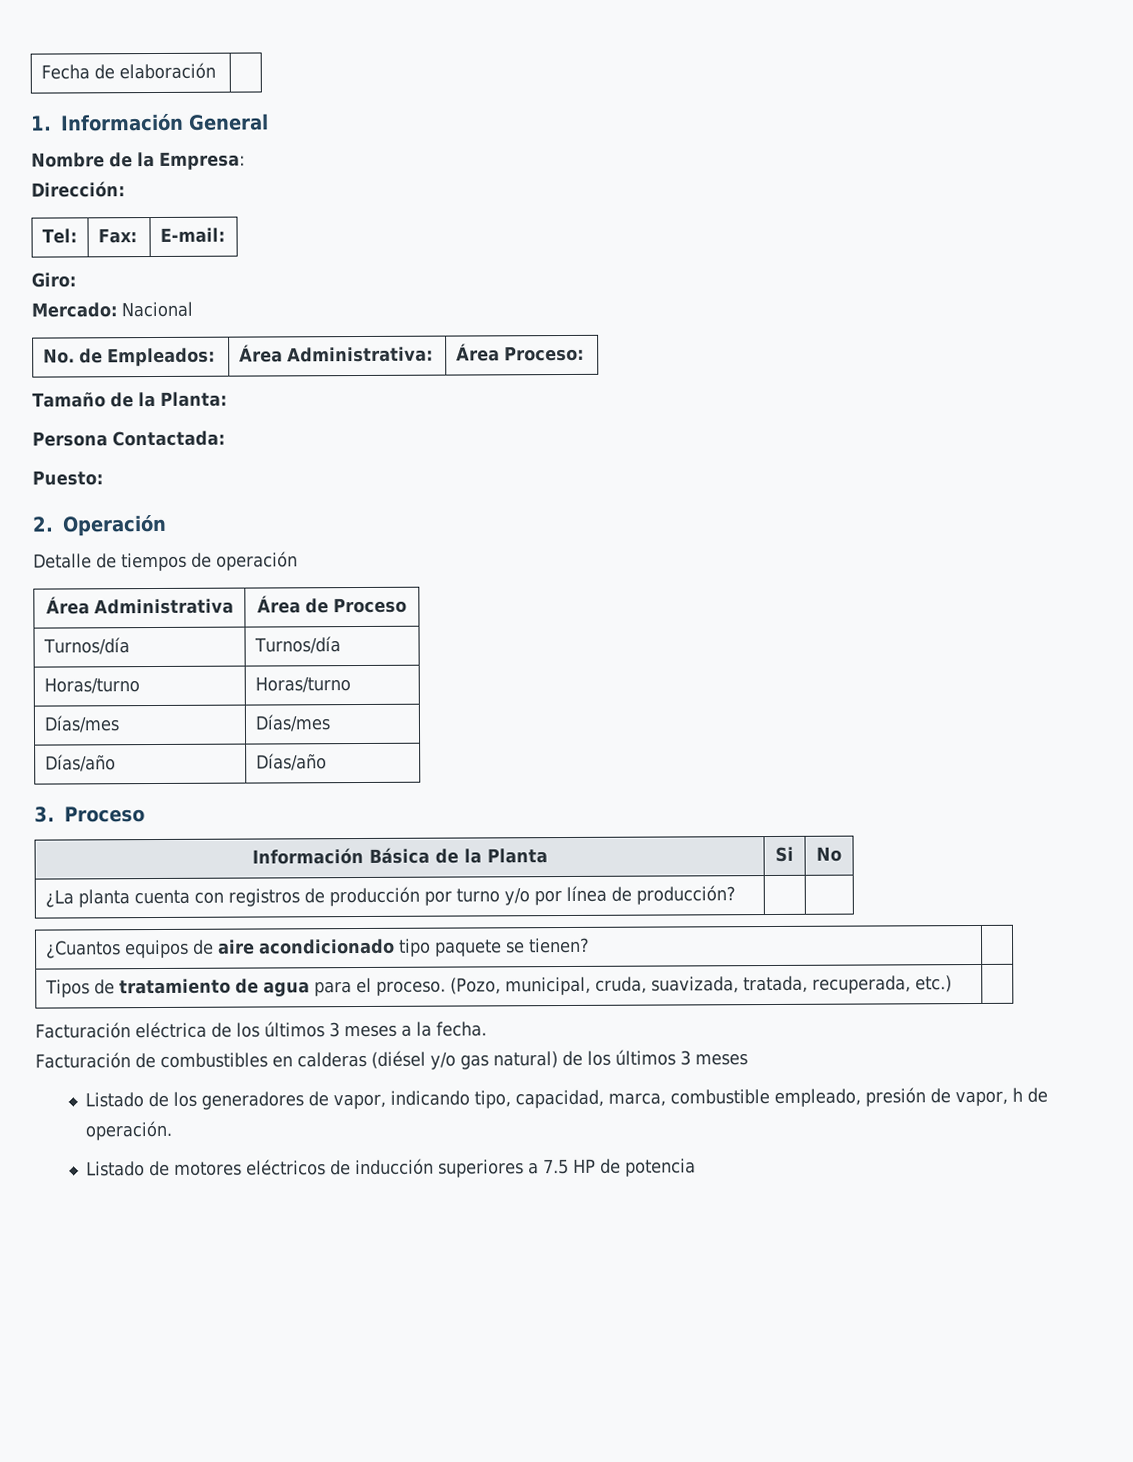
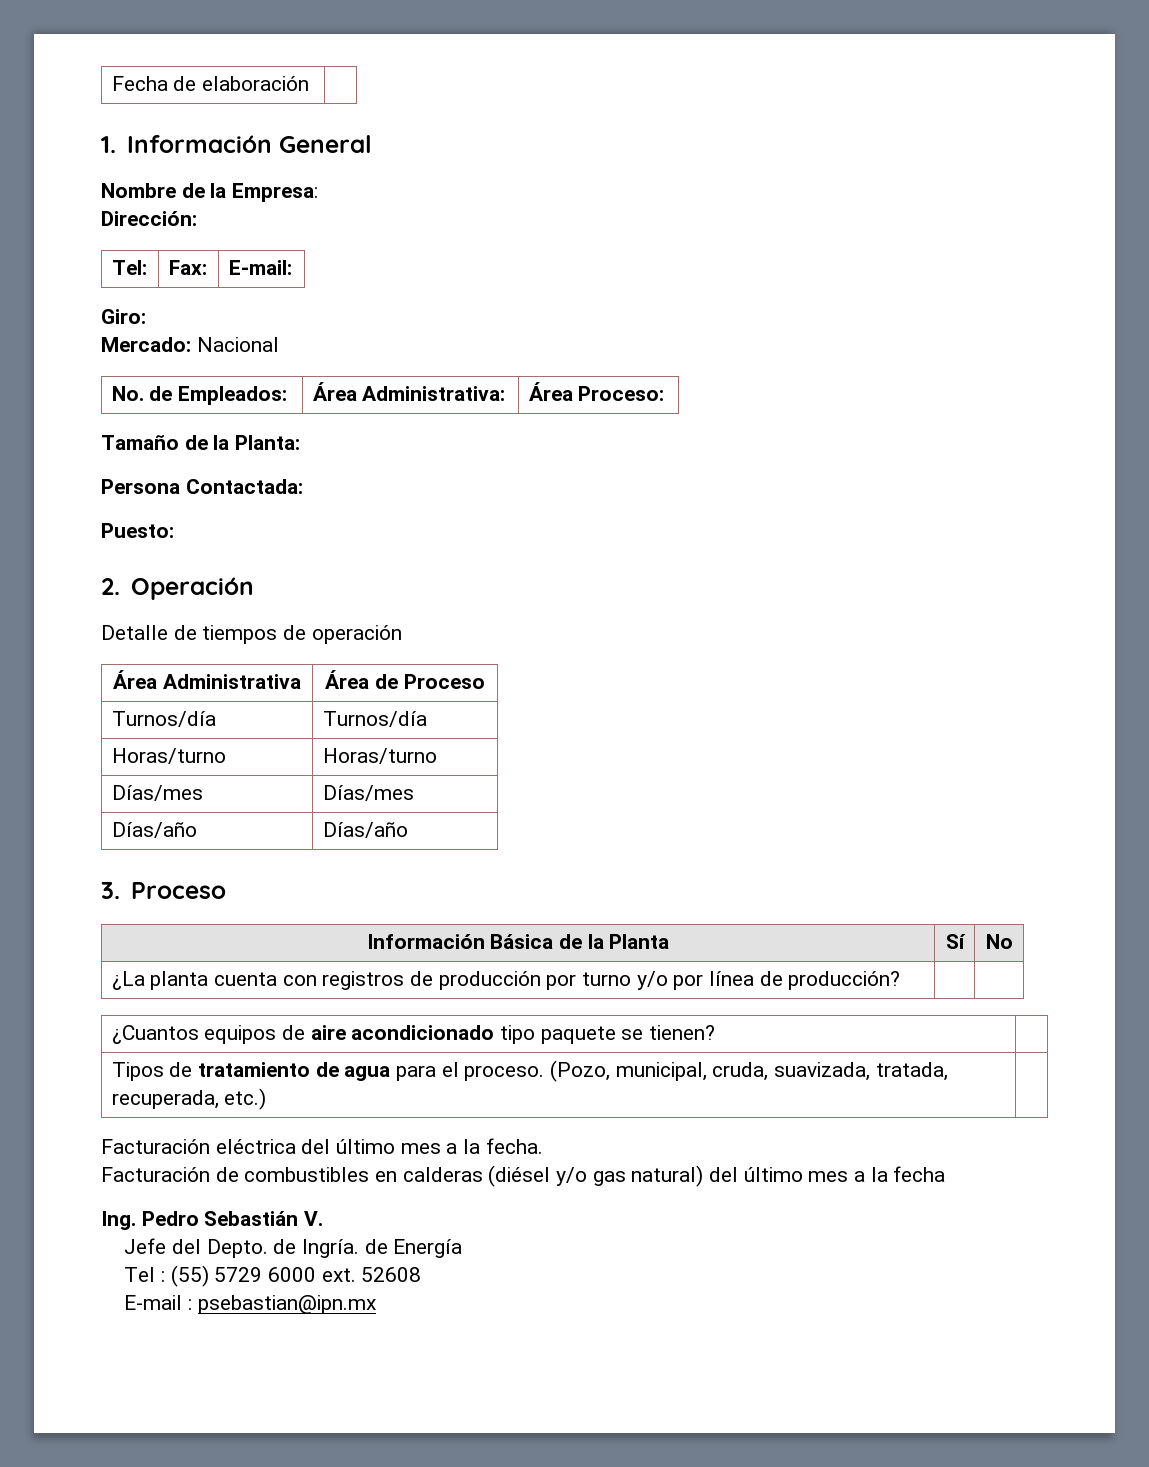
- Información Básica de la Planta | Si | No
+ Información Básica de la Planta | Sí | No
- Facturación eléctrica de los últimos 3 meses a la fecha.
+ Facturación eléctrica del último mes a la fecha.
- Facturación de combustibles en calderas (diésel y/o gas natural) de los últimos 3 meses
- Listado de los generadores de vapor, indicando tipo, capacidad, marca, combustible empleado, presión de vapor, h de operación.
- Listado de motores eléctricos de inducción superiores a 7.5 HP de potencia
+ Facturación de combustibles en calderas (diésel y/o gas natural) del último mes a la fecha
+ Ing. Pedro Sebastián V.
+ Jefe del Depto. de Ingría. de Energía
+ Tel : (55) 5729 6000 ext. 52608
+ E-mail : psebastian@ipn.mx

